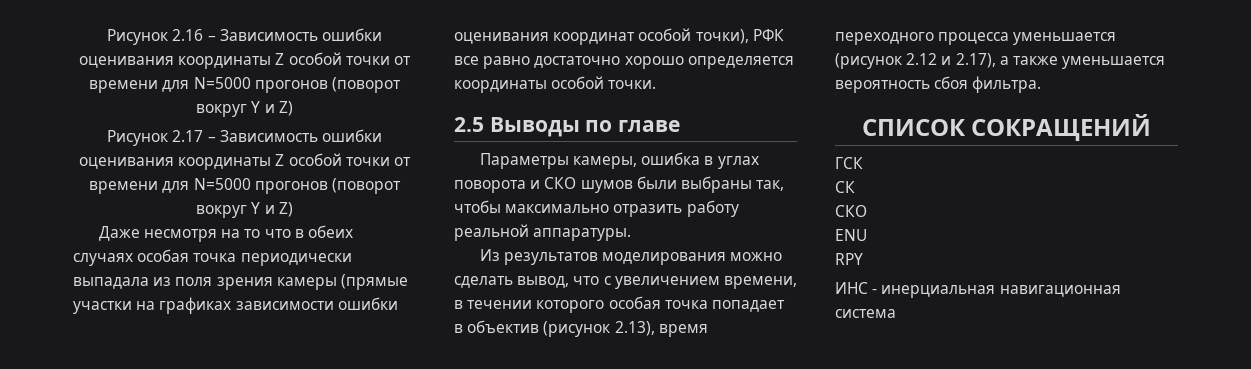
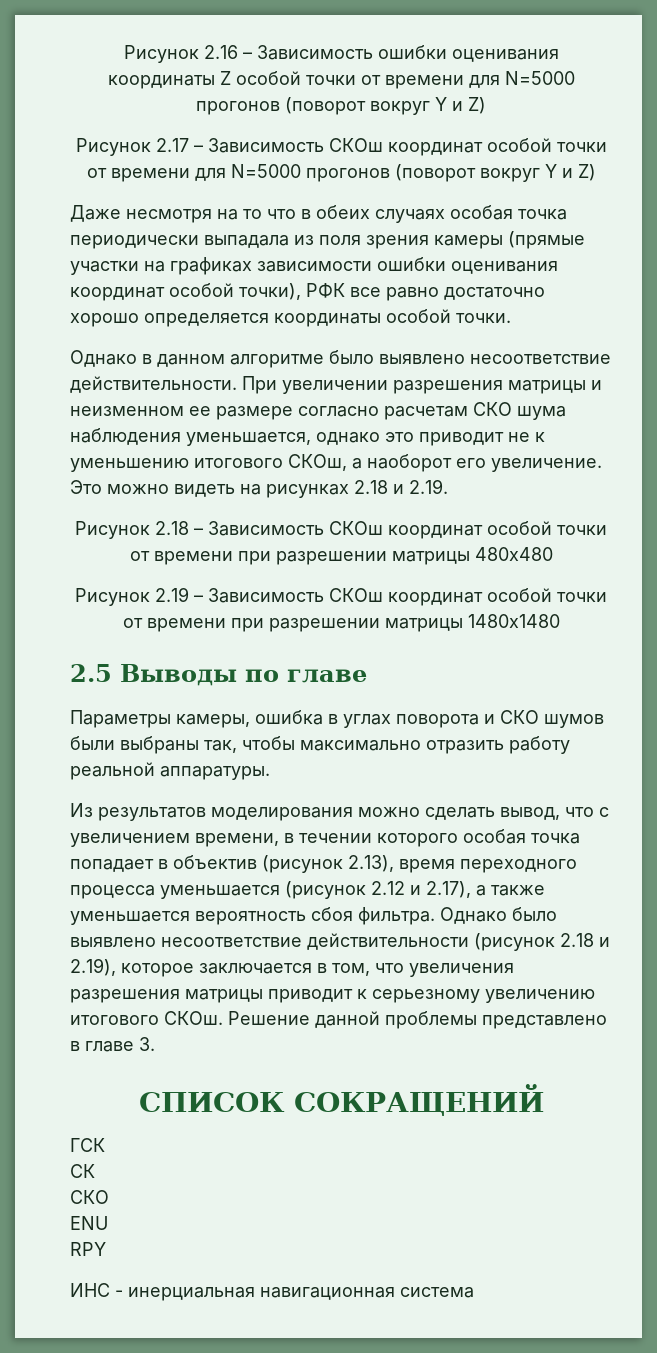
- Рисунок 2.17 – Зависимость ошибки оценивания координаты Z особой точки от времени для N=5000 прогонов (поворот вокруг Y и Z)
+ Рисунок 2.17 – Зависимость СКОш координат особой точки от времени для N=5000 прогонов (поворот вокруг Y и Z)
+ Однако в данном алгоритме было выявлено несоответствие действительности. При увеличении разрешения матрицы и неизменном ее размере согласно расчетам СКО шума наблюдения уменьшается, однако это приводит не к уменьшению итогового СКОш, а наоборот его увеличение. Это можно видеть на рисунках 2.18 и 2.19.
+ Рисунок 2.18 – Зависимость СКОш координат особой точки от времени при разрешении матрицы 480x480
+ Рисунок 2.19 – Зависимость СКОш координат особой точки от времени при разрешении матрицы 1480x1480
+ Однако было выявлено несоответствие действительности (рисунок 2.18 и 2.19), которое заключается в том, что увеличения разрешения матрицы приводит к серьезному увеличению итогового СКОш. Решение данной проблемы представлено в главе 3.

